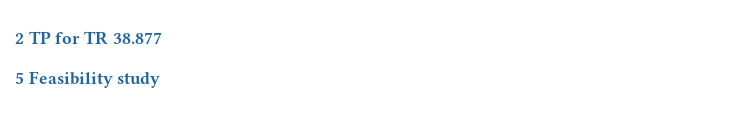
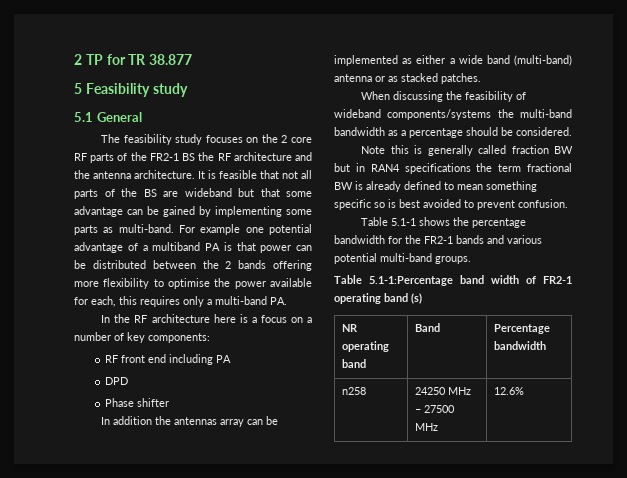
+ 5.1 General
+ The feasibility study focuses on the 2 core RF parts of the FR2-1 BS the RF architecture and the antenna architecture. It is feasible that not all parts of the BS are wideband but that some advantage can be gained by implementing some parts as multi-band. For example one potential advantage of a multiband PA is that power can be distributed between the 2 bands offering more flexibility to optimise the power available for each, this requires only a multi-band PA.
+ In the RF architecture here is a focus on a number of key components:
+ RF front end including PA
+ DPD
+ Phase shifter
+ In addition the antennas array can be implemented as either a wide band (multi-band) antenna or as stacked patches.
+ When discussing the feasibility of wideband components/systems the multi-band bandwidth as a percentage should be considered.
+ Note this is generally called fraction BW but in RAN4 specifications the term fractional BW is already defined to mean something specific so is best avoided to prevent confusion.
+ Table 5.1-1 shows the percentage bandwidth for the FR2-1 bands and various potential multi-band groups.
+ Table 5.1-1:Percentage band width of FR2-1 operating band (s)
+ NR operating band | Band | Percentage bandwidth
+ n258 | 24250 MHz – 27500 MHz | 12.6%

